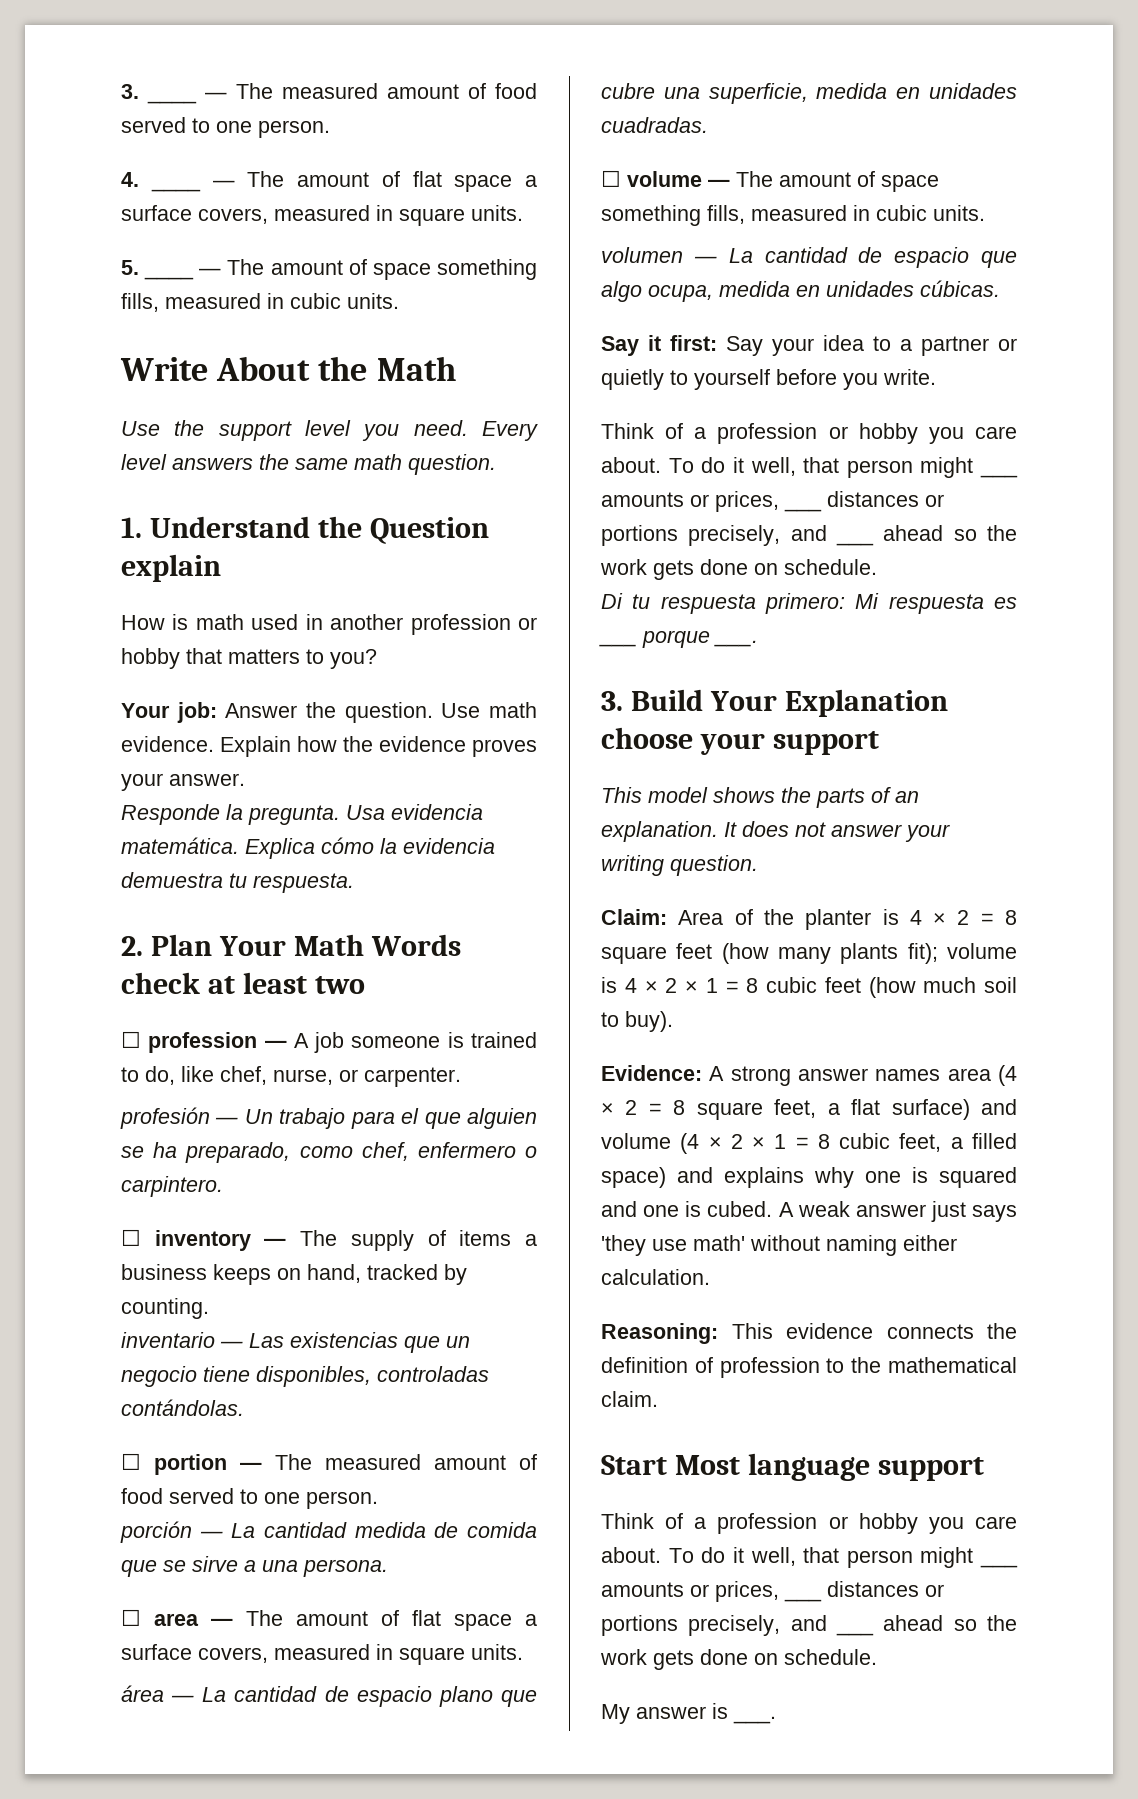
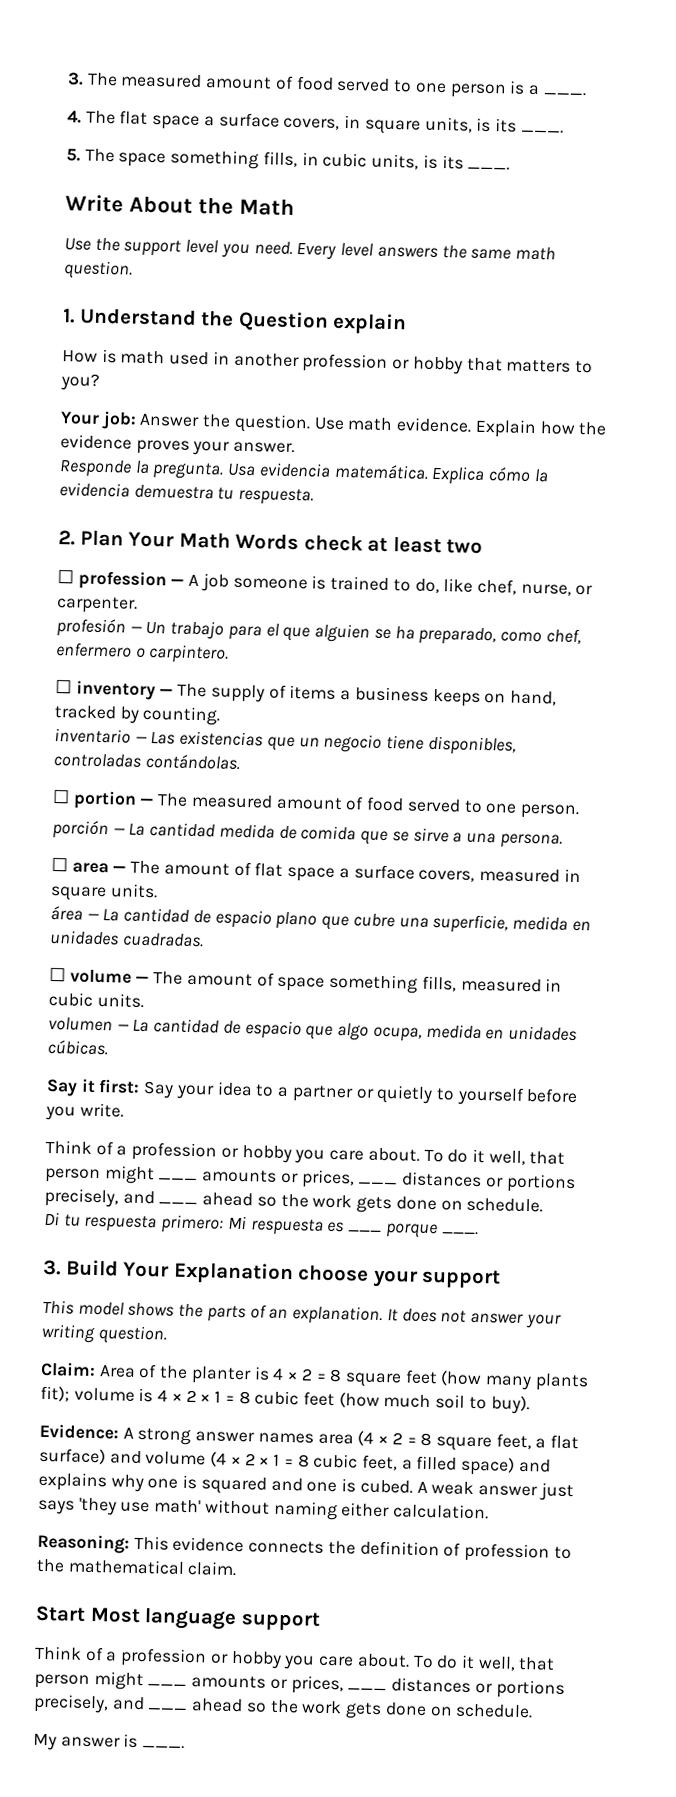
- 3. ____ — The measured amount of food served to one person.
- 4. ____ — The amount of flat space a surface covers, measured in square units.
- 5. ____ — The amount of space something fills, measured in cubic units.
+ 3. The measured amount of food served to one person is a ___.
+ 4. The flat space a surface covers, in square units, is its ___.
+ 5. The space something fills, in cubic units, is its ___.

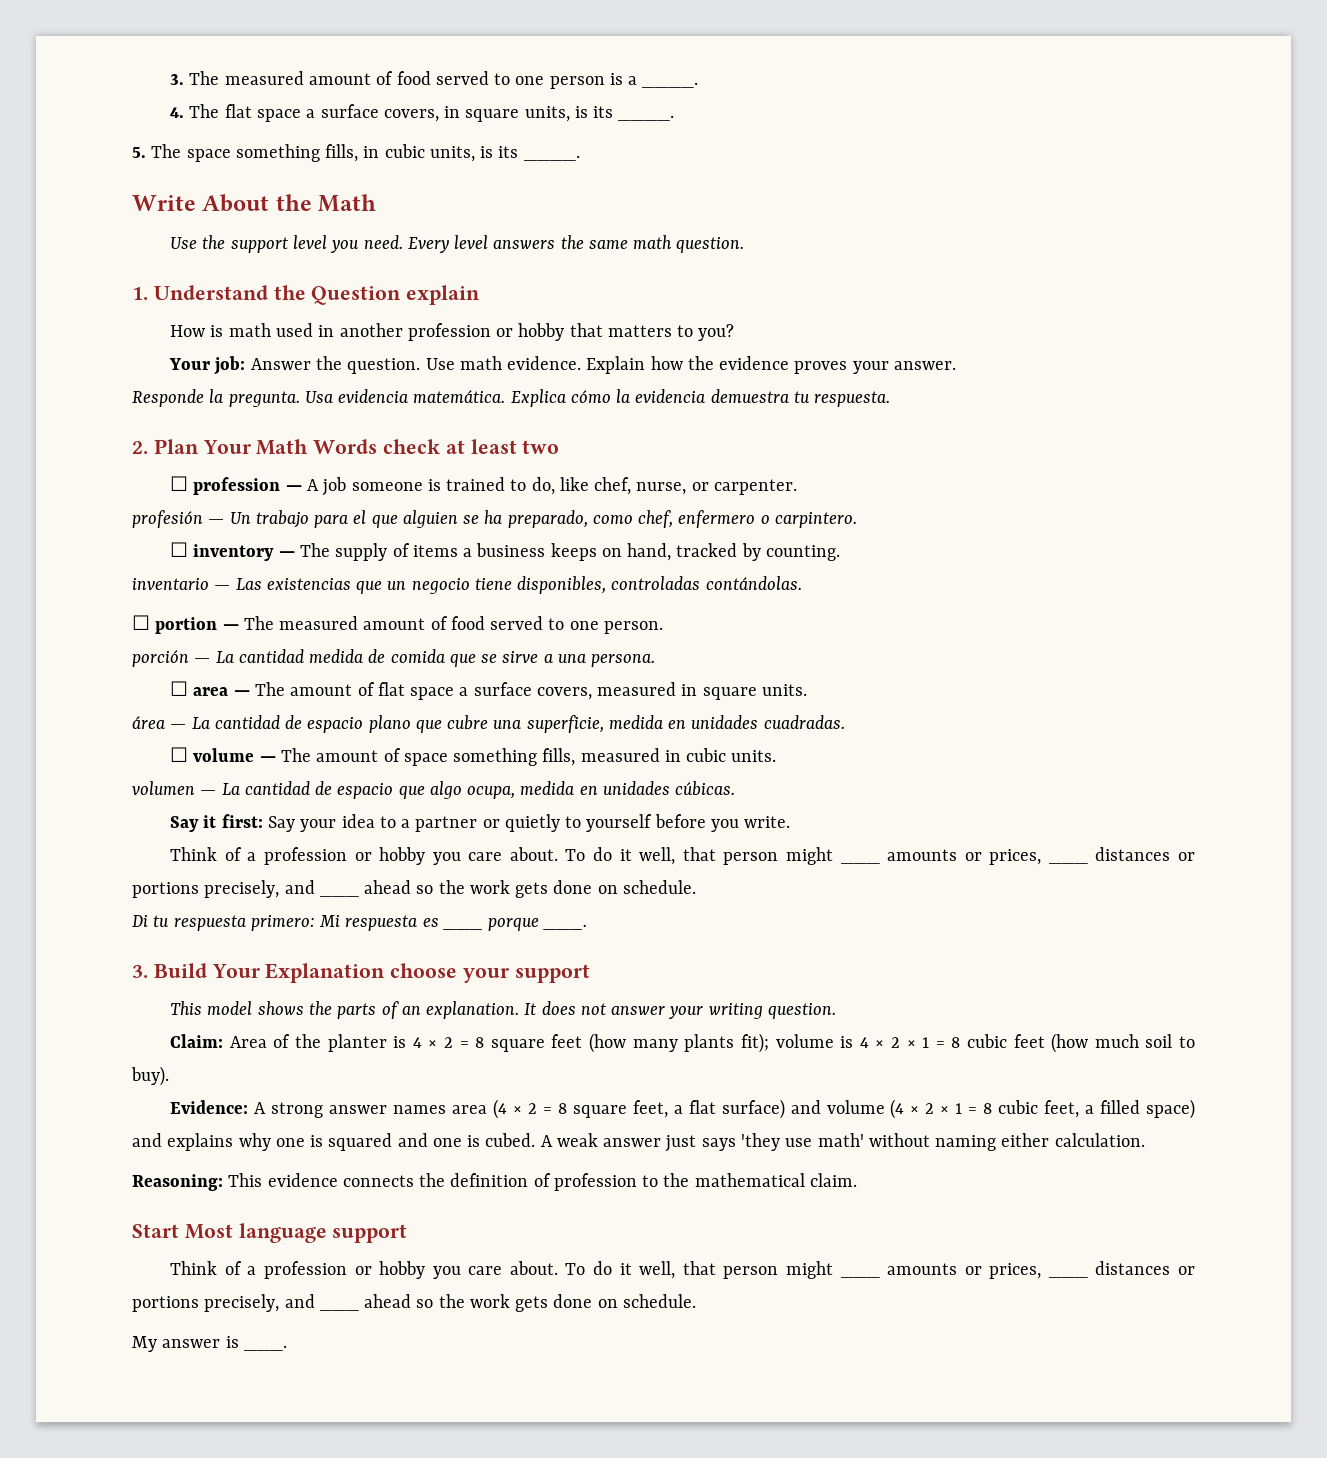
- 3. The measured amount of food served to one person is a ___.
+ 3. The measured amount of food served to one person is a ____.
- 4. The flat space a surface covers, in square units, is its ___.
+ 4. The flat space a surface covers, in square units, is its ____.
- 5. The space something fills, in cubic units, is its ___.
+ 5. The space something fills, in cubic units, is its ____.

